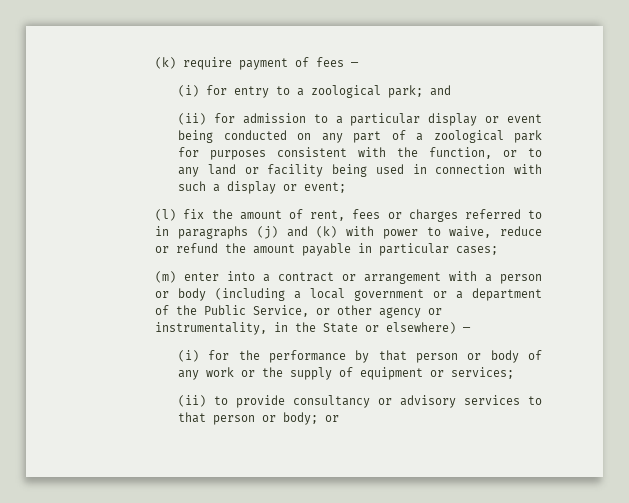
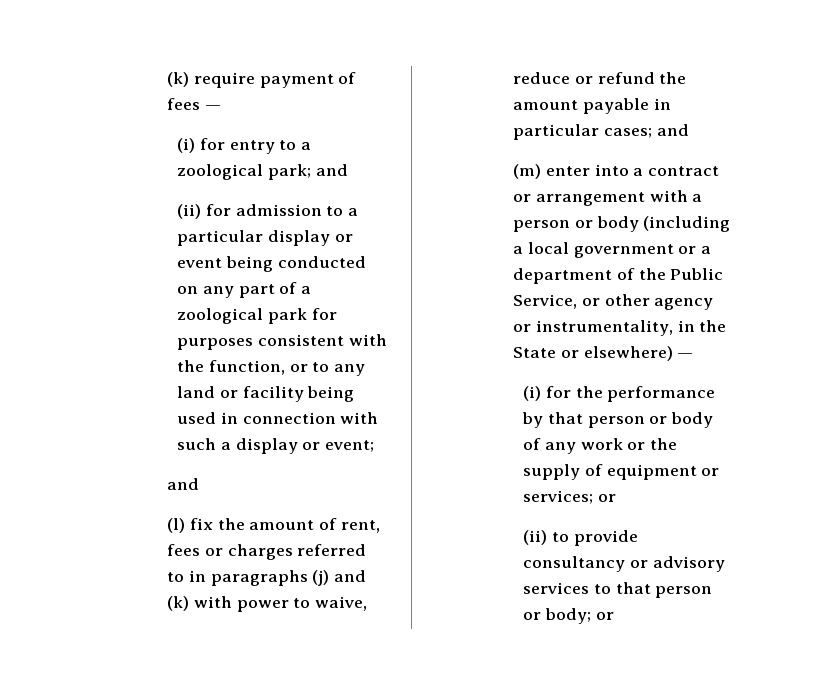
  (ii) for admission to a particular display or event being conducted on any part of a zoological park for purposes consistent with the function, or to any land or facility being used in connection with such a display or event;
+ and
- (l) fix the amount of rent, fees or charges referred to in paragraphs (j) and (k) with power to waive, reduce or refund the amount payable in particular cases;
+ (l) fix the amount of rent, fees or charges referred to in paragraphs (j) and (k) with power to waive, reduce or refund the amount payable in particular cases; and
- (i) for the performance by that person or body of any work or the supply of equipment or services;
+ (i) for the performance by that person or body of any work or the supply of equipment or services; or

